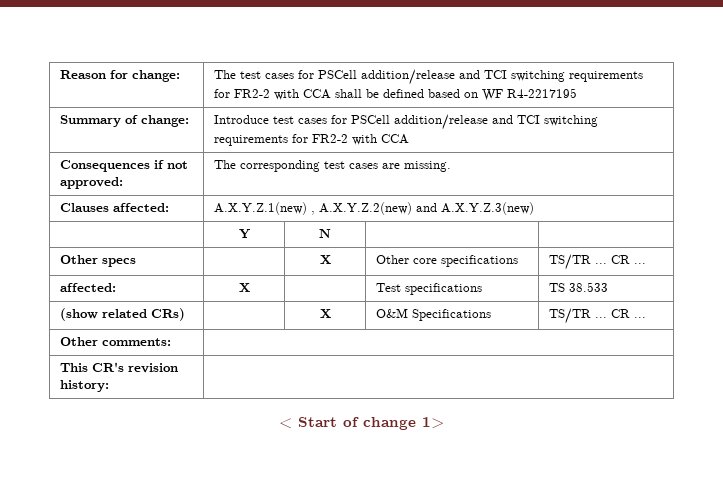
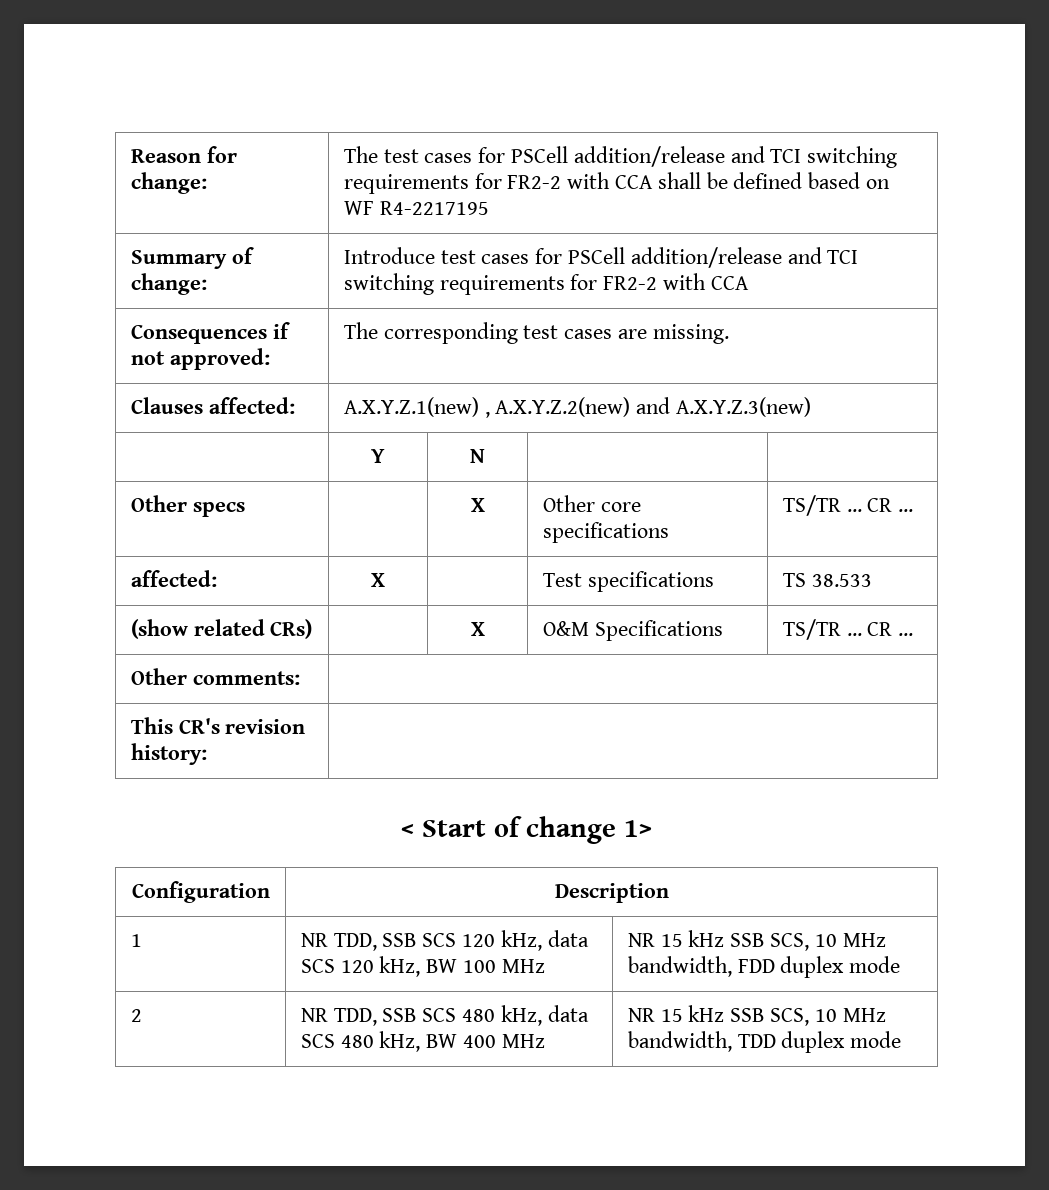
+ Configuration | Description
+ 1 | NR TDD, SSB SCS 120 kHz, data SCS 120 kHz, BW 100 MHz | NR 15 kHz SSB SCS, 10 MHz bandwidth, FDD duplex mode
+ 2 | NR TDD, SSB SCS 480 kHz, data SCS 480 kHz, BW 400 MHz | NR 15 kHz SSB SCS, 10 MHz bandwidth, TDD duplex mode

